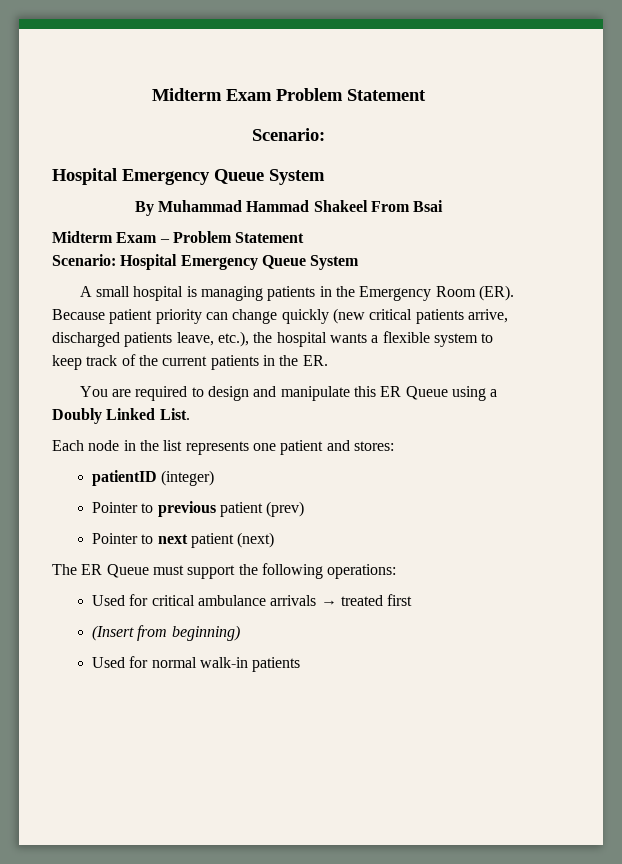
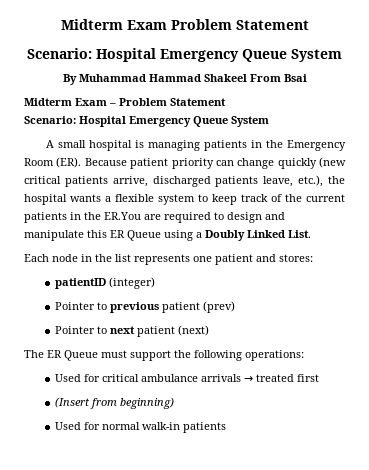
  Midterm Exam Problem Statement
- Scenario:
- Hospital Emergency Queue System
+ Scenario: Hospital Emergency Queue System
- A small hospital is managing patients in the Emergency Room (ER). Because patient priority can change quickly (new critical patients arrive, discharged patients leave, etc.), the hospital wants a flexible system to keep track of the current patients in the ER.
- You are required to design and manipulate this ER Queue using a Doubly Linked List.
+ A small hospital is managing patients in the Emergency Room (ER). Because patient priority can change quickly (new critical patients arrive, discharged patients leave, etc.), the hospital wants a flexible system to keep track of the current patients in the ER.You are required to design and manipulate this ER Queue using a Doubly Linked List.

